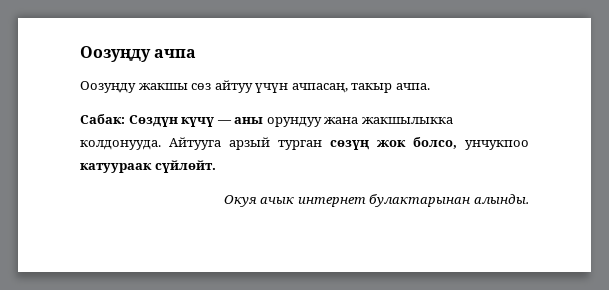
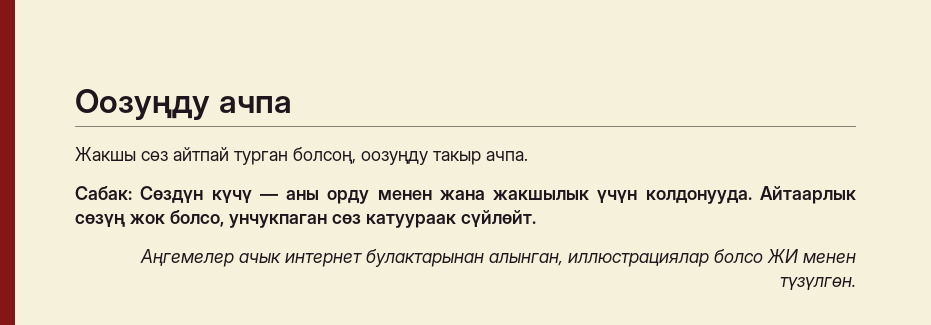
- Оозуңду жакшы сөз айтуу үчүн ачпасаң, такыр ачпа.
+ Жакшы сөз айтпай турган болсоң, оозуңду такыр ачпа.
- Сабак: Сөздүн күчү — аны орундуу жана жакшылыкка колдонууда. Айтууга арзый турган сөзүң жок болсо, унчукпоо катуураак сүйлөйт.
+ Сабак: Сөздүн күчү — аны орду менен жана жакшылык үчүн колдонууда. Айтаарлык сөзүң жок болсо, унчукпаган сөз катуураак сүйлөйт.
- Окуя ачык интернет булактарынан алынды.
+ Аңгемелер ачык интернет булактарынан алынган, иллюстрациялар болсо ЖИ менен түзүлгөн.

